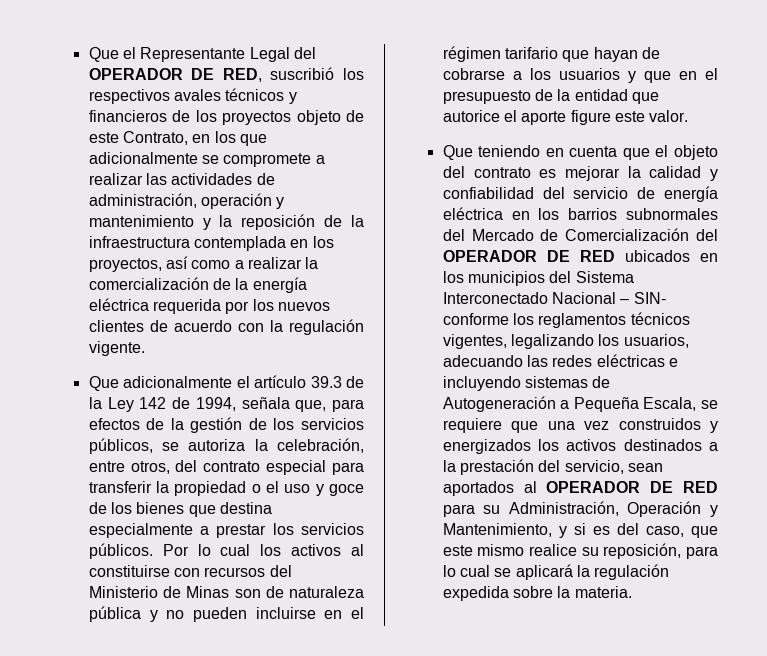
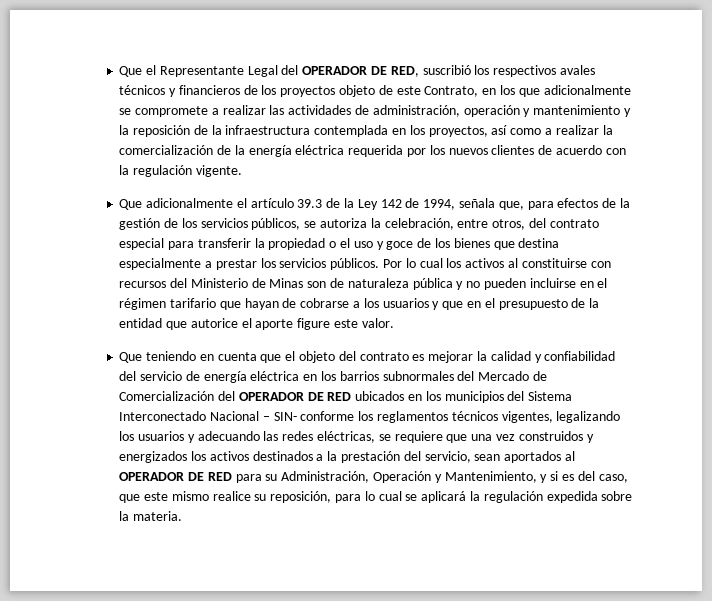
- Que teniendo en cuenta que el objeto del contrato es mejorar la calidad y confiabilidad del servicio de energía eléctrica en los barrios subnormales del Mercado de Comercialización del OPERADOR DE RED ubicados en los municipios del Sistema Interconectado Nacional – SIN- conforme los reglamentos técnicos vigentes, legalizando los usuarios, adecuando las redes eléctricas e incluyendo sistemas de Autogeneración a Pequeña Escala, se requiere que una vez construidos y energizados los activos destinados a la prestación del servicio, sean aportados al OPERADOR DE RED para su Administración, Operación y Mantenimiento, y si es del caso, que este mismo realice su reposición, para lo cual se aplicará la regulación expedida sobre la materia.
+ Que teniendo en cuenta que el objeto del contrato es mejorar la calidad y confiabilidad del servicio de energía eléctrica en los barrios subnormales del Mercado de Comercialización del OPERADOR DE RED ubicados en los municipios del Sistema Interconectado Nacional – SIN- conforme los reglamentos técnicos vigentes, legalizando los usuarios y adecuando las redes eléctricas, se requiere que una vez construidos y energizados los activos destinados a la prestación del servicio, sean aportados al OPERADOR DE RED para su Administración, Operación y Mantenimiento, y si es del caso, que este mismo realice su reposición, para lo cual se aplicará la regulación expedida sobre la materia.

